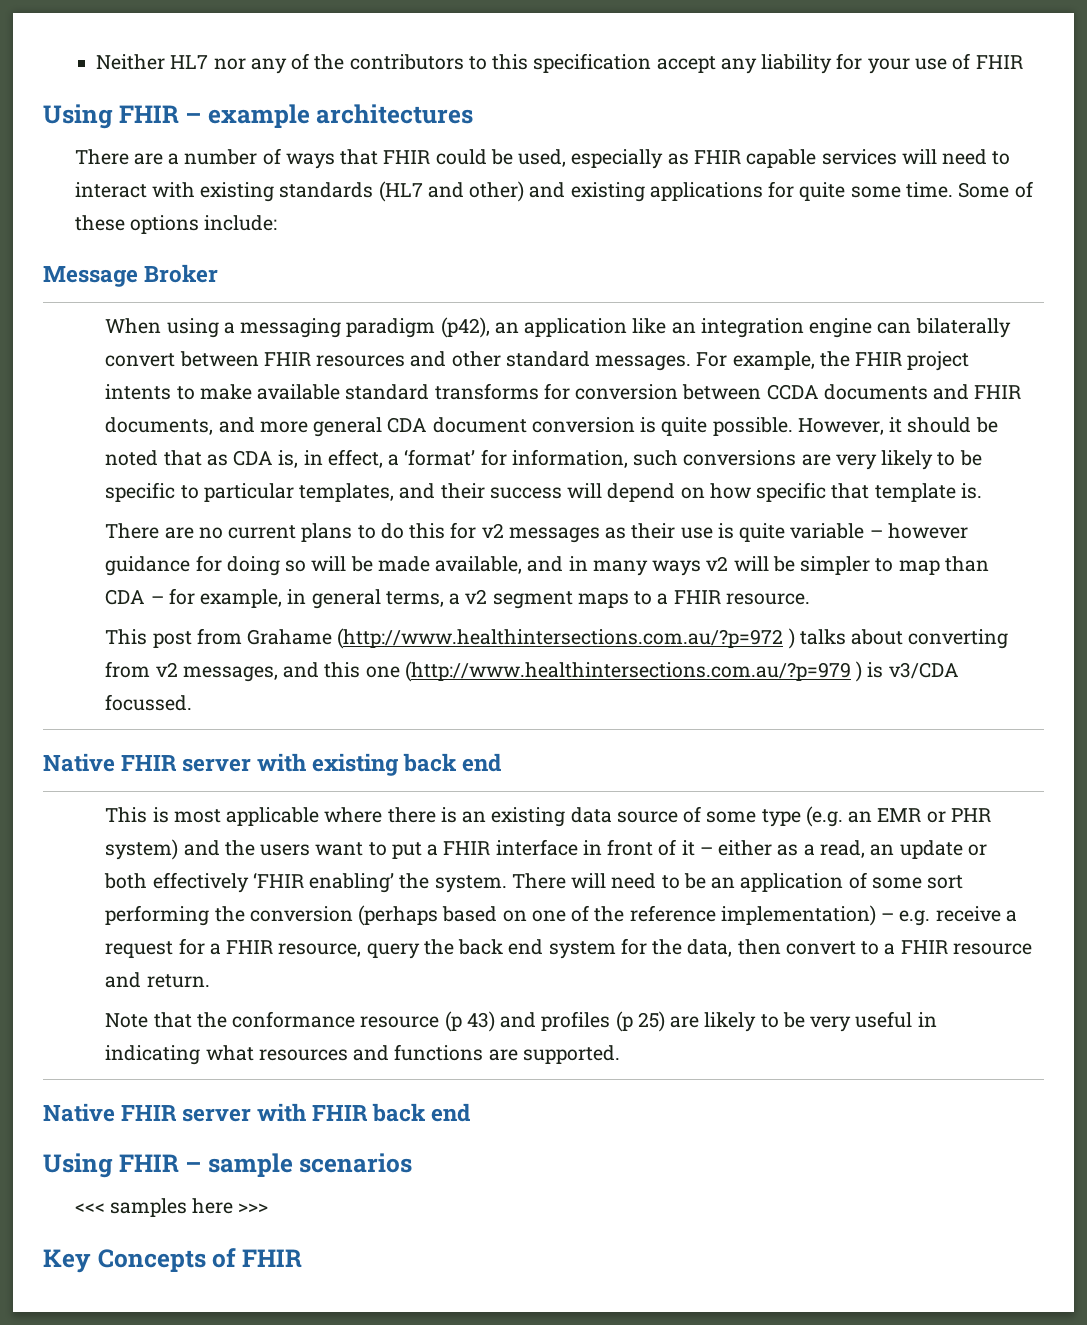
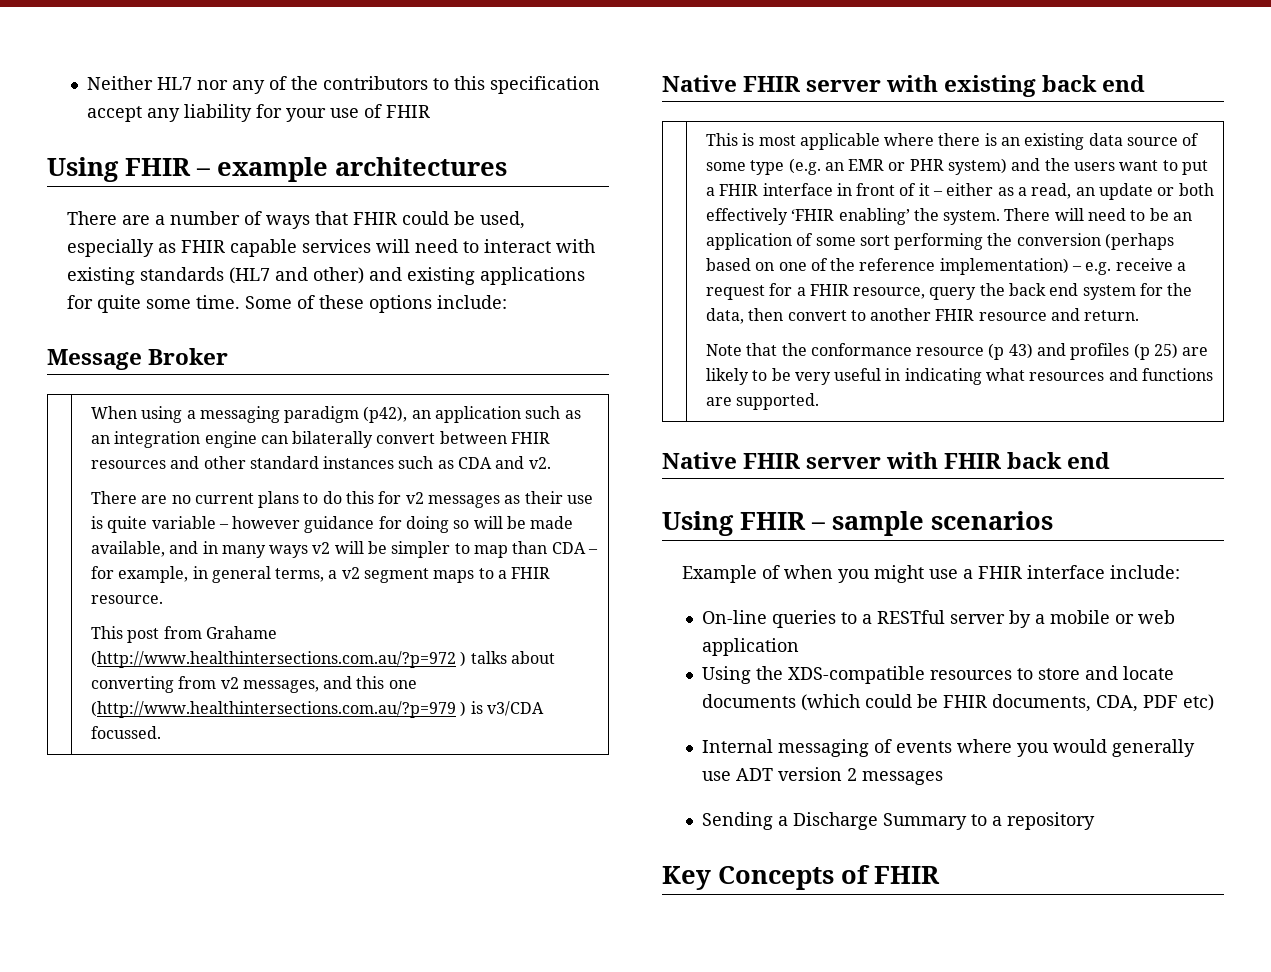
- When using a messaging paradigm (p42), an application like an integration engine can bilaterally convert between FHIR resources and other standard messages. For example, the FHIR project intents to make available standard transforms for conversion between CCDA documents and FHIR documents, and more general CDA document conversion is quite possible. However, it should be noted that as CDA is, in effect, a ‘format’ for information, such conversions are very likely to be specific to particular templates, and their success will depend on how specific that template is.
+ When using a messaging paradigm (p42), an application such as an integration engine can bilaterally convert between FHIR resources and other standard instances such as CDA and v2.
- There will need to be an application of some sort performing the conversion (perhaps based on one of the reference implementation) – e.g. receive a request for a FHIR resource, query the back end system for the data, then convert to a FHIR resource and return.
+ There will need to be an application of some sort performing the conversion (perhaps based on one of the reference implementation) – e.g. receive a request for a FHIR resource, query the back end system for the data, then convert to another FHIR resource and return.
- <<< samples here >>>
+ Example of when you might use a FHIR interface include:
+ On-line queries to a RESTful server by a mobile or web application
+ Using the XDS-compatible resources to store and locate documents (which could be FHIR documents, CDA, PDF etc)
+ Internal messaging of events where you would generally use ADT version 2 messages
+ Sending a Discharge Summary to a repository

